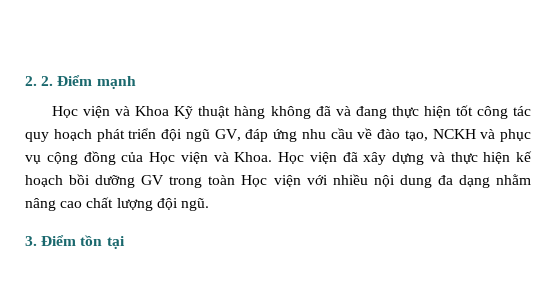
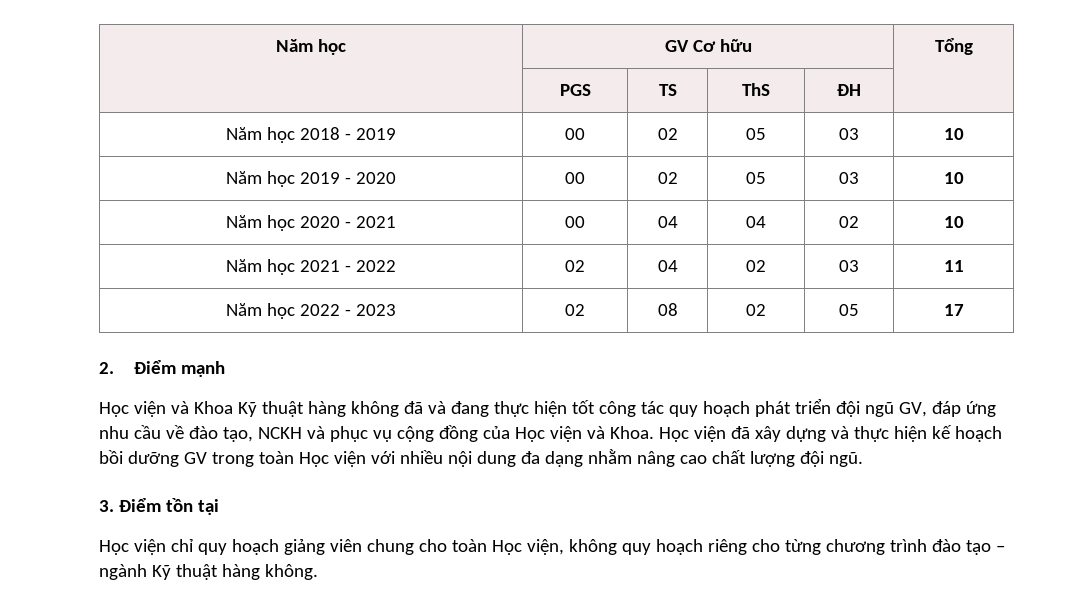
- 2. 2. Điểm mạnh
+ Năm học | GV Cơ hữu | Tổng
+ | PGS | TS | ThS | ĐH |
+ Năm học 2018 - 2019 | 00 | 02 | 05 | 03 | 10
+ Năm học 2019 - 2020 | 00 | 02 | 05 | 03 | 10
+ Năm học 2020 - 2021 | 00 | 04 | 04 | 02 | 10
+ Năm học 2021 - 2022 | 02 | 04 | 02 | 03 | 11
+ Năm học 2022 - 2023 | 02 | 08 | 02 | 05 | 17
+ 2. Điểm mạnh
+ Học viện chỉ quy hoạch giảng viên chung cho toàn Học viện, không quy hoạch riêng cho từng chương trình đào tạo – ngành Kỹ thuật hàng không.

